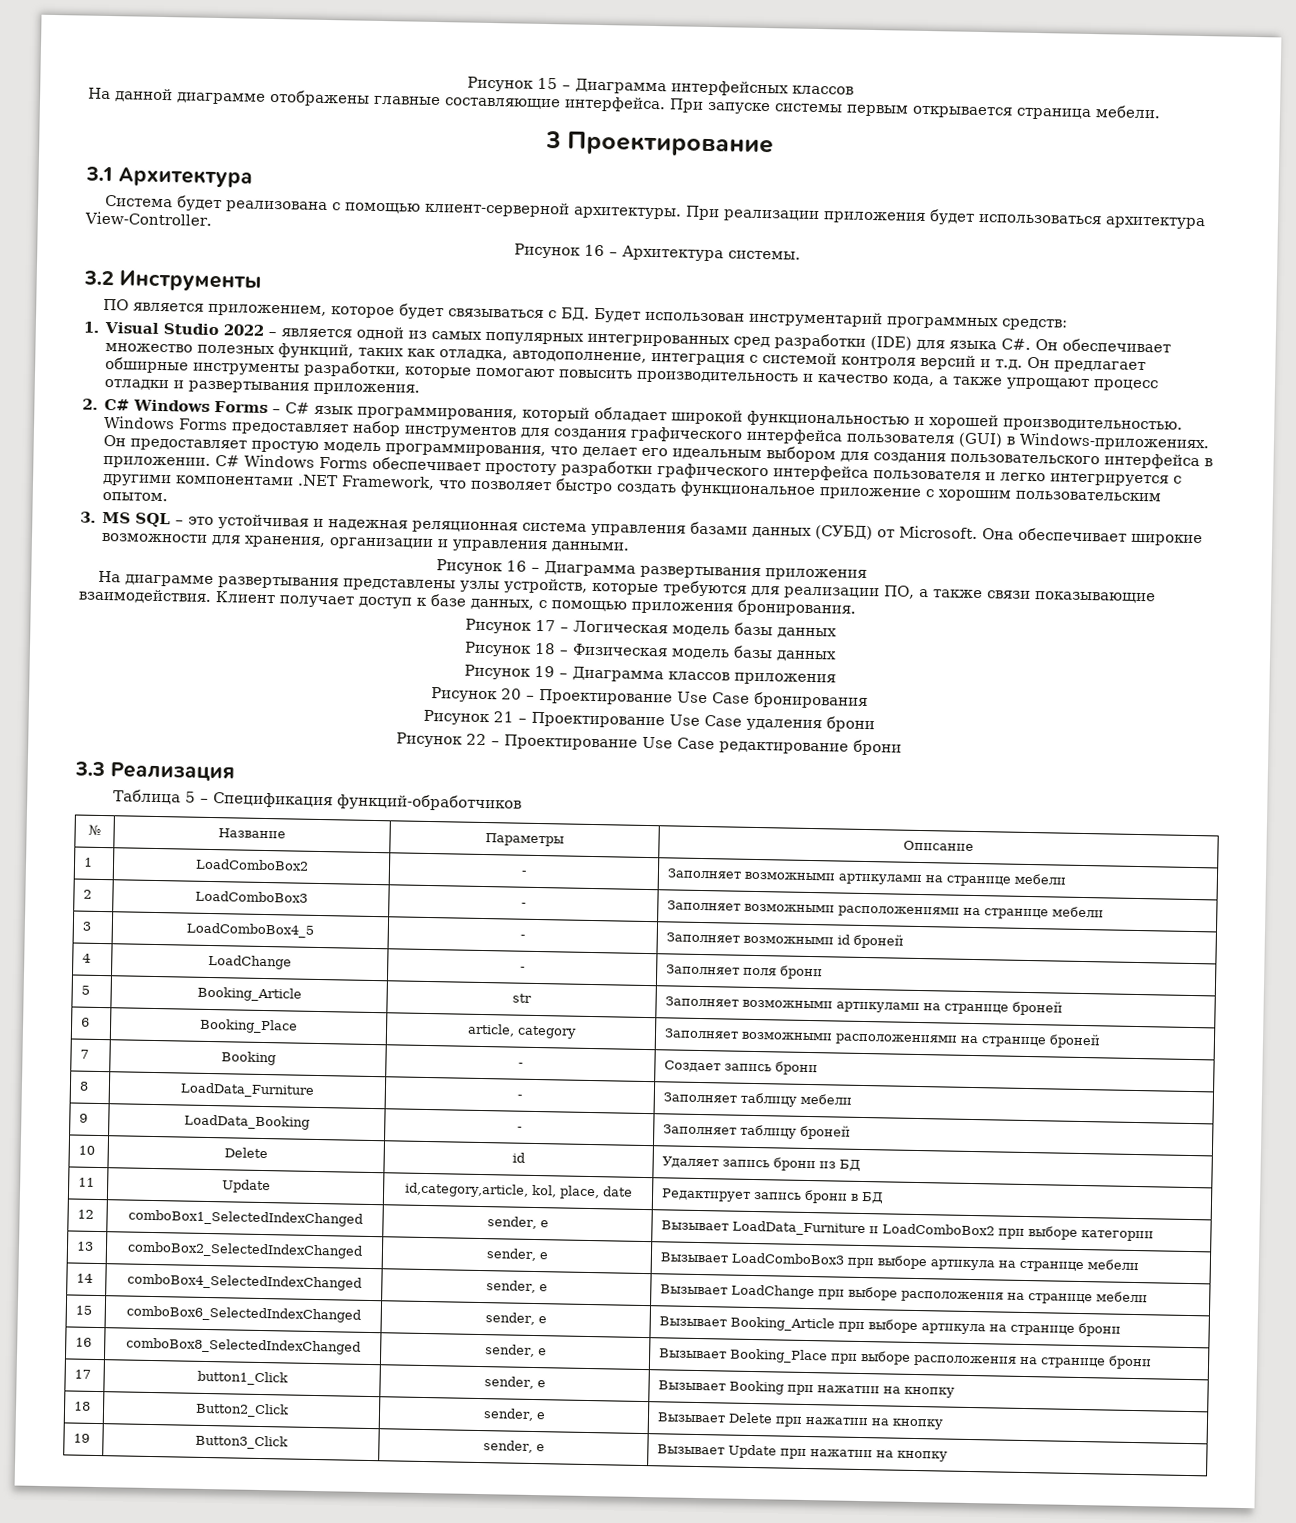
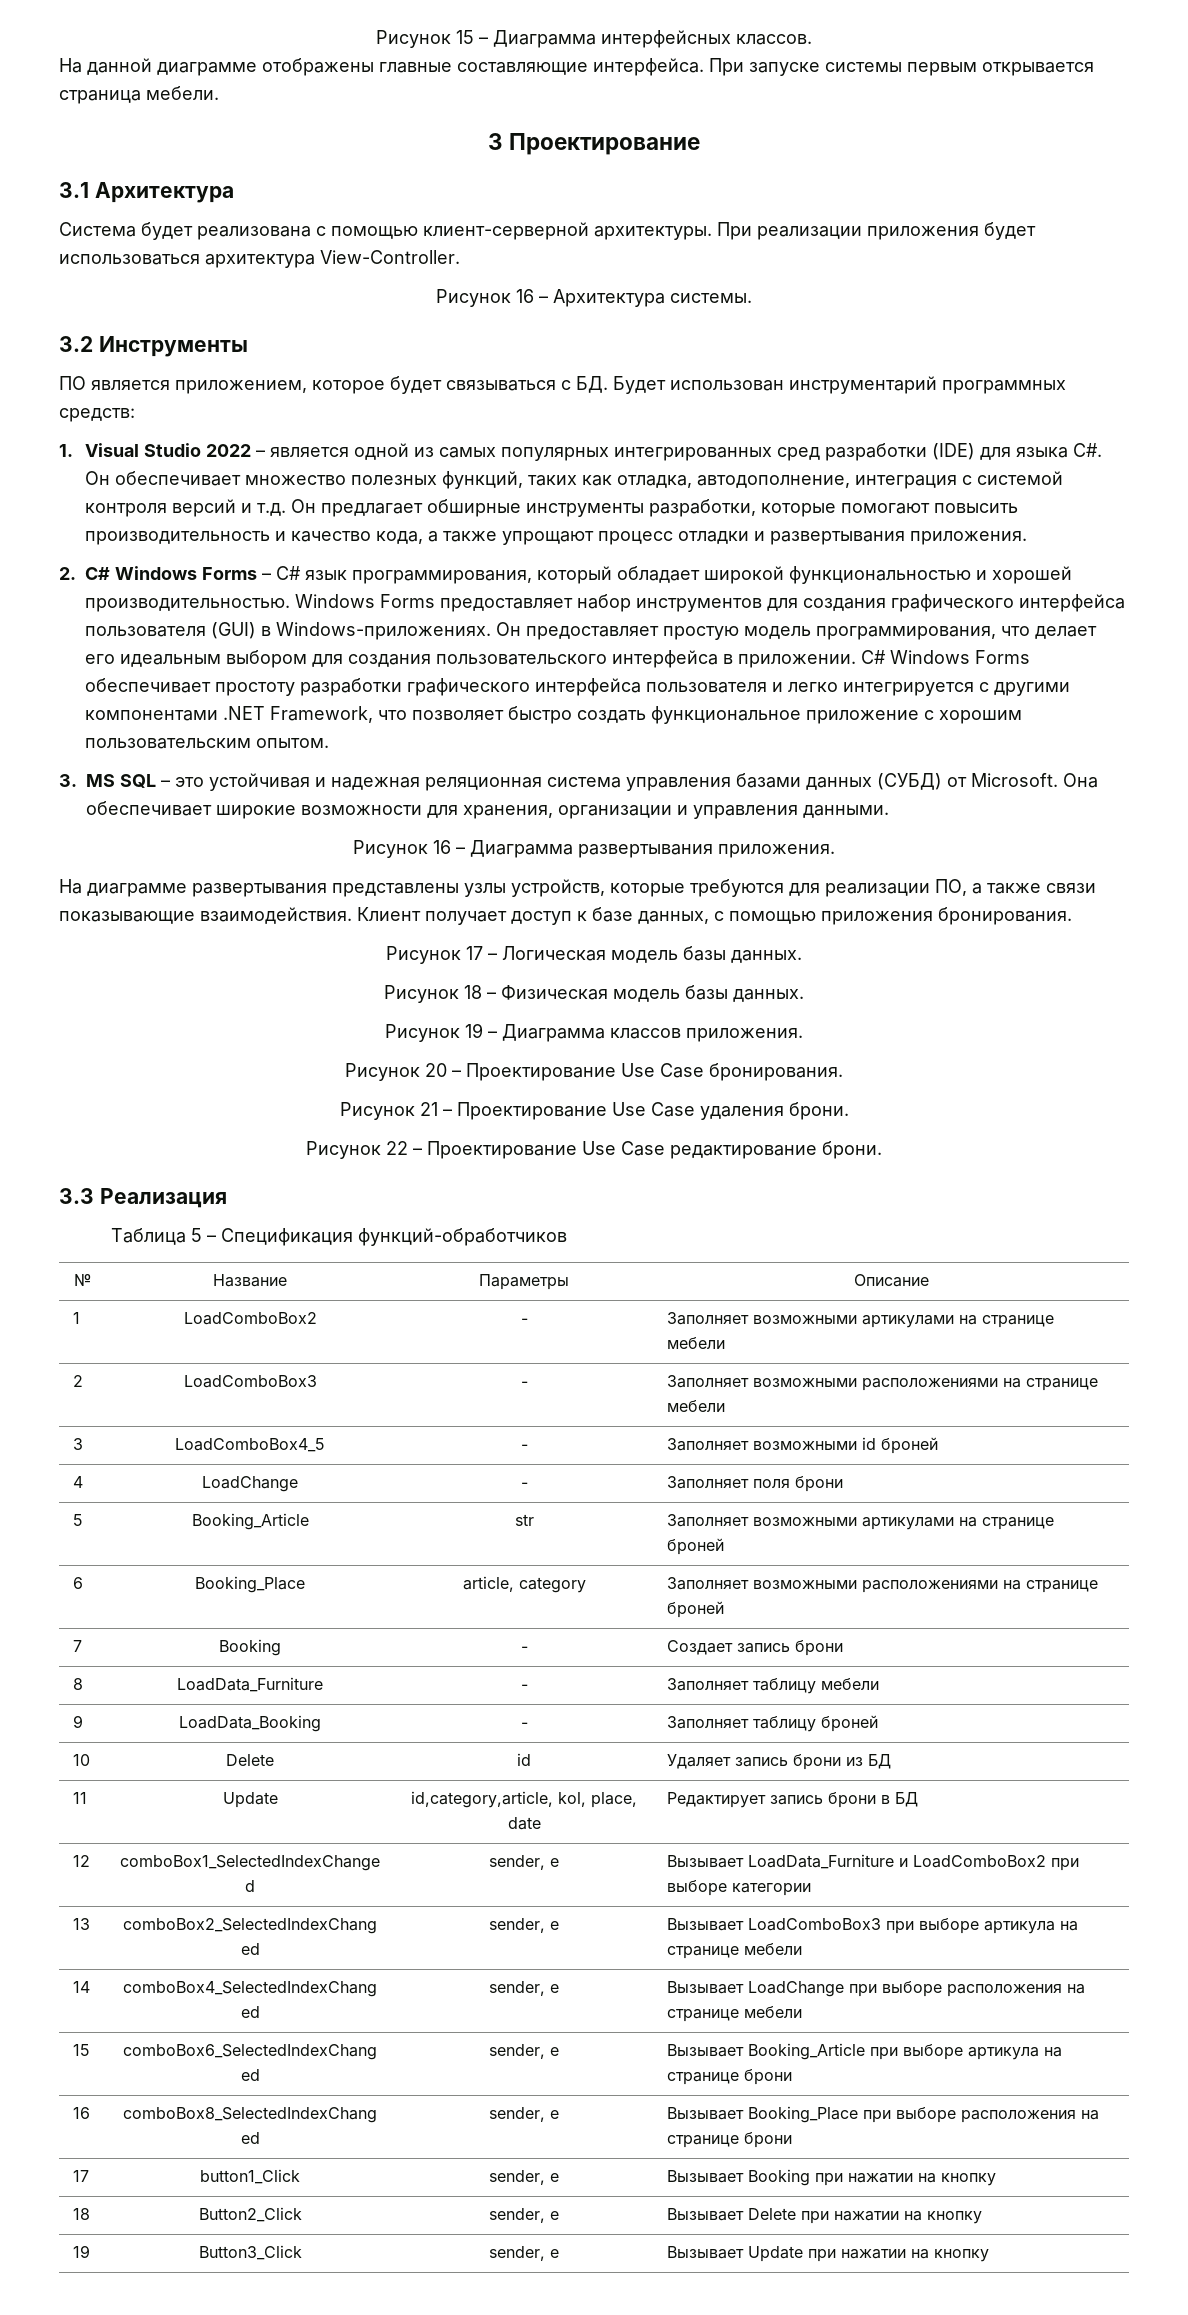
- Рисунок 15 – Диаграмма интерфейсных классов
+ Рисунок 15 – Диаграмма интерфейсных классов.
- Рисунок 16 – Диаграмма развертывания приложения
+ Рисунок 16 – Диаграмма развертывания приложения.
- Рисунок 17 – Логическая модель базы данных
+ Рисунок 17 – Логическая модель базы данных.
- Рисунок 18 – Физическая модель базы данных
+ Рисунок 18 – Физическая модель базы данных.
- Рисунок 19 – Диаграмма классов приложения
+ Рисунок 19 – Диаграмма классов приложения.
- Рисунок 20 – Проектирование Use Case бронирования
+ Рисунок 20 – Проектирование Use Case бронирования.
- Рисунок 21 – Проектирование Use Case удаления брони
+ Рисунок 21 – Проектирование Use Case удаления брони.
- Рисунок 22 – Проектирование Use Case редактирование брони
+ Рисунок 22 – Проектирование Use Case редактирование брони.

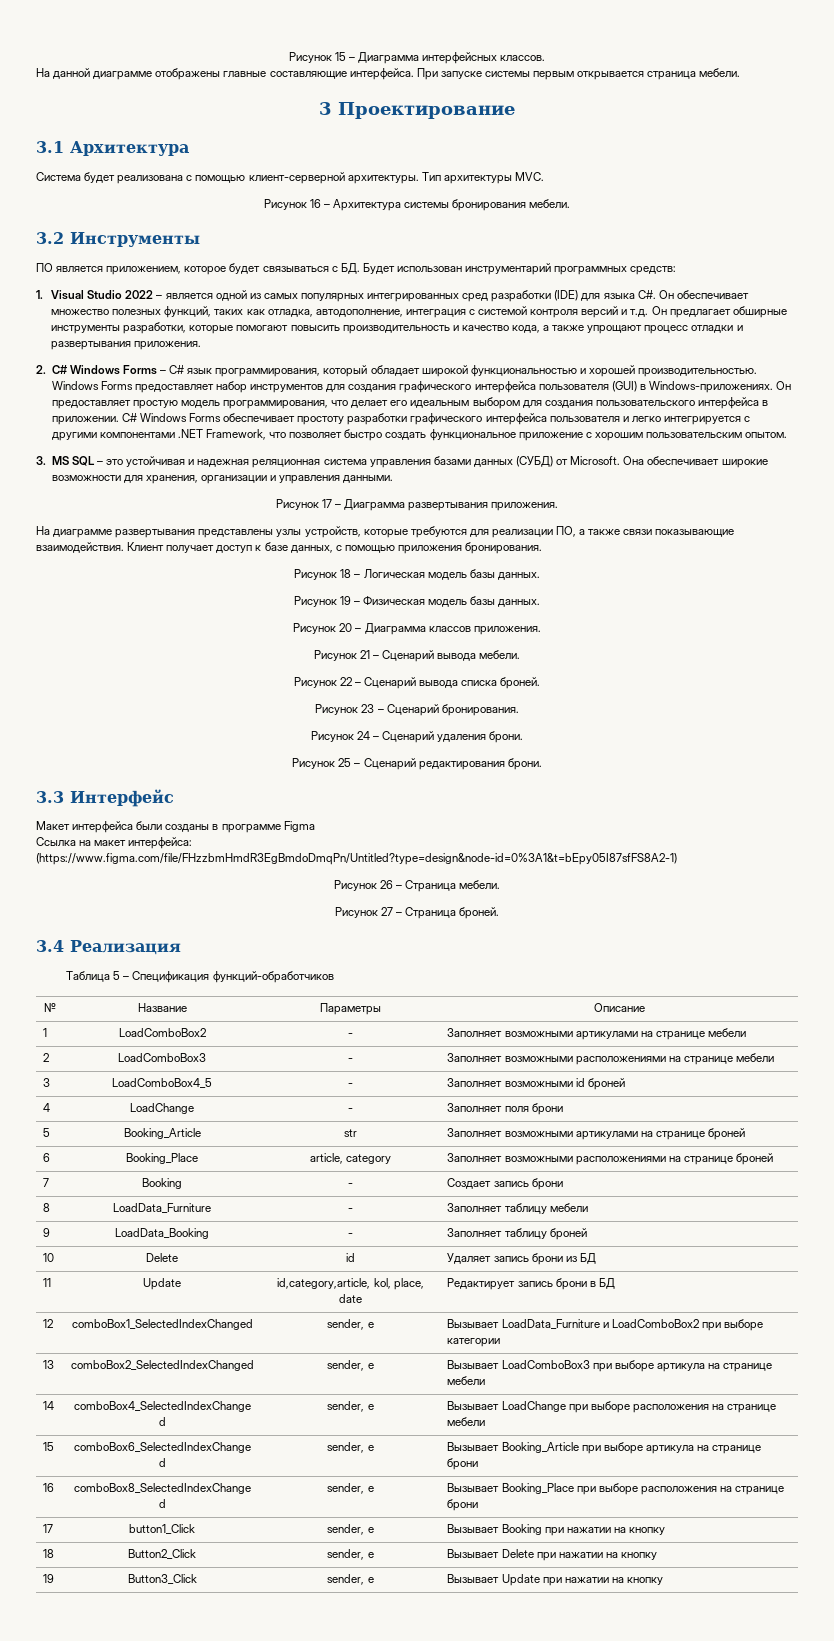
- При реализации приложения будет использоваться архитектура View-Controller.
+ Тип архитектуры MVC.
- Рисунок 16 – Архитектура системы.
+ Рисунок 16 – Архитектура системы бронирования мебели.
- Рисунок 16 – Диаграмма развертывания приложения.
+ Рисунок 17 – Диаграмма развертывания приложения.
- Рисунок 17 – Логическая модель базы данных.
+ Рисунок 18 – Логическая модель базы данных.
- Рисунок 18 – Физическая модель базы данных.
+ Рисунок 19 – Физическая модель базы данных.
- Рисунок 19 – Диаграмма классов приложения.
+ Рисунок 20 – Диаграмма классов приложения.
- Рисунок 20 – Проектирование Use Case бронирования.
- Рисунок 21 – Проектирование Use Case удаления брони.
- Рисунок 22 – Проектирование Use Case редактирование брони.
- 3.3 Реализация
+ Рисунок 21 – Сценарий вывода мебели.
+ Рисунок 22 – Сценарий вывода списка броней.
+ Рисунок 23 – Сценарий бронирования.
+ Рисунок 24 – Сценарий удаления брони.
+ Рисунок 25 – Сценарий редактирования брони.
+ 3.3 Интерфейс
+ Макет интерфейса были созданы в программе Figma
+ Ссылка на макет интерфейса: (https://www.figma.com/file/FHzzbmHmdR3EgBmdoDmqPn/Untitled?type=design&node-id=0%3A1&t=bEpy05I87sfFS8A2-1)
+ Рисунок 26 – Страница мебели.
+ Рисунок 27 – Страница броней.
+ 3.4 Реализация

